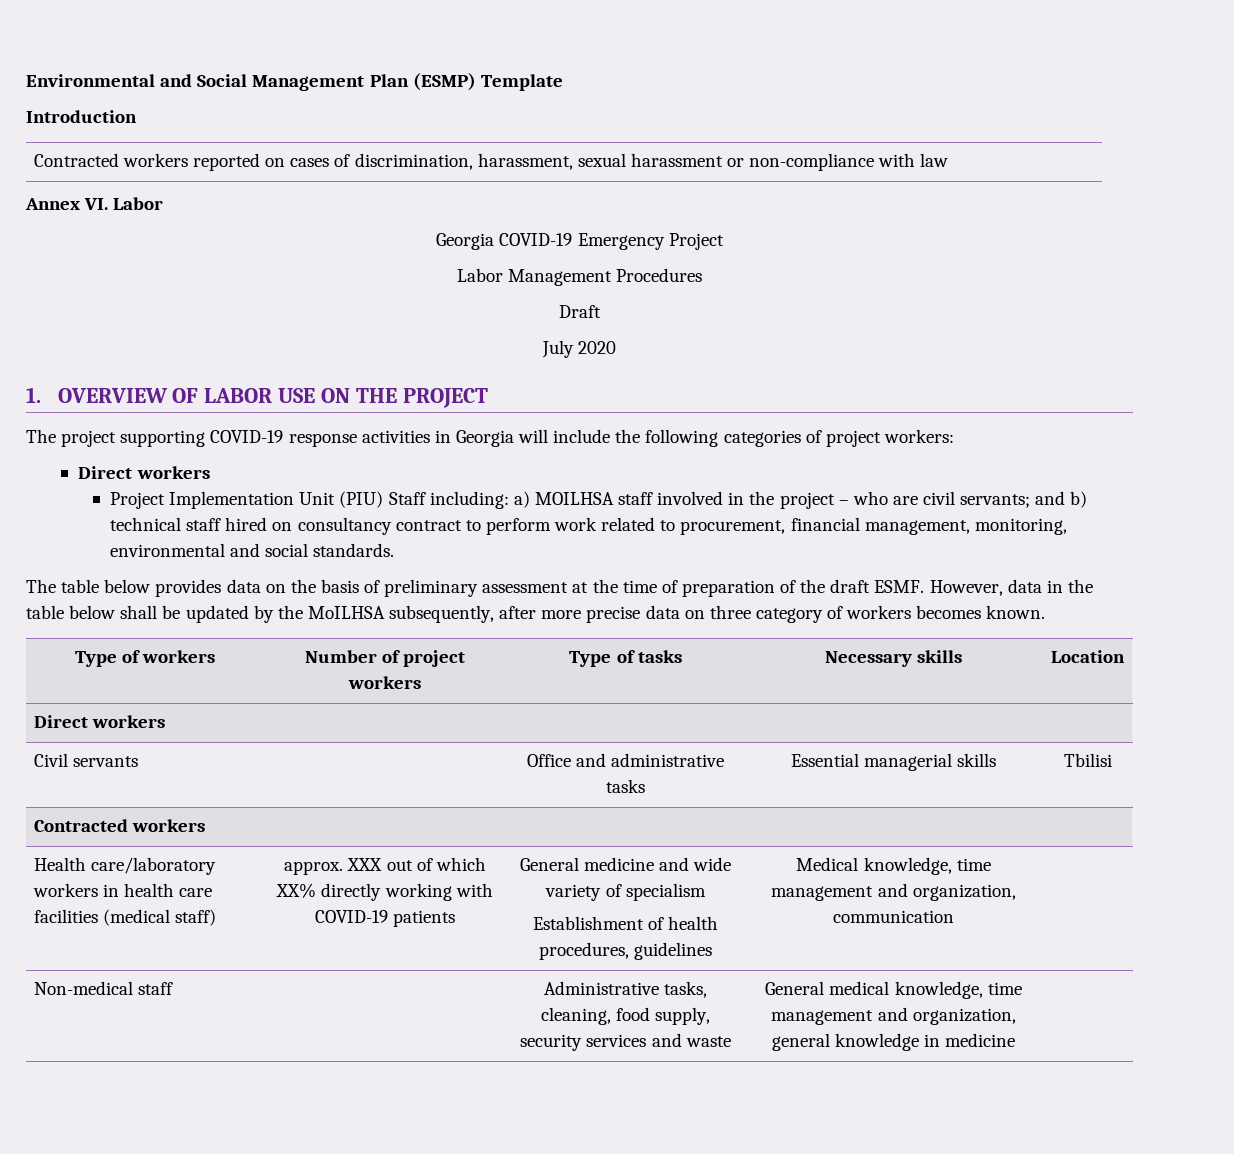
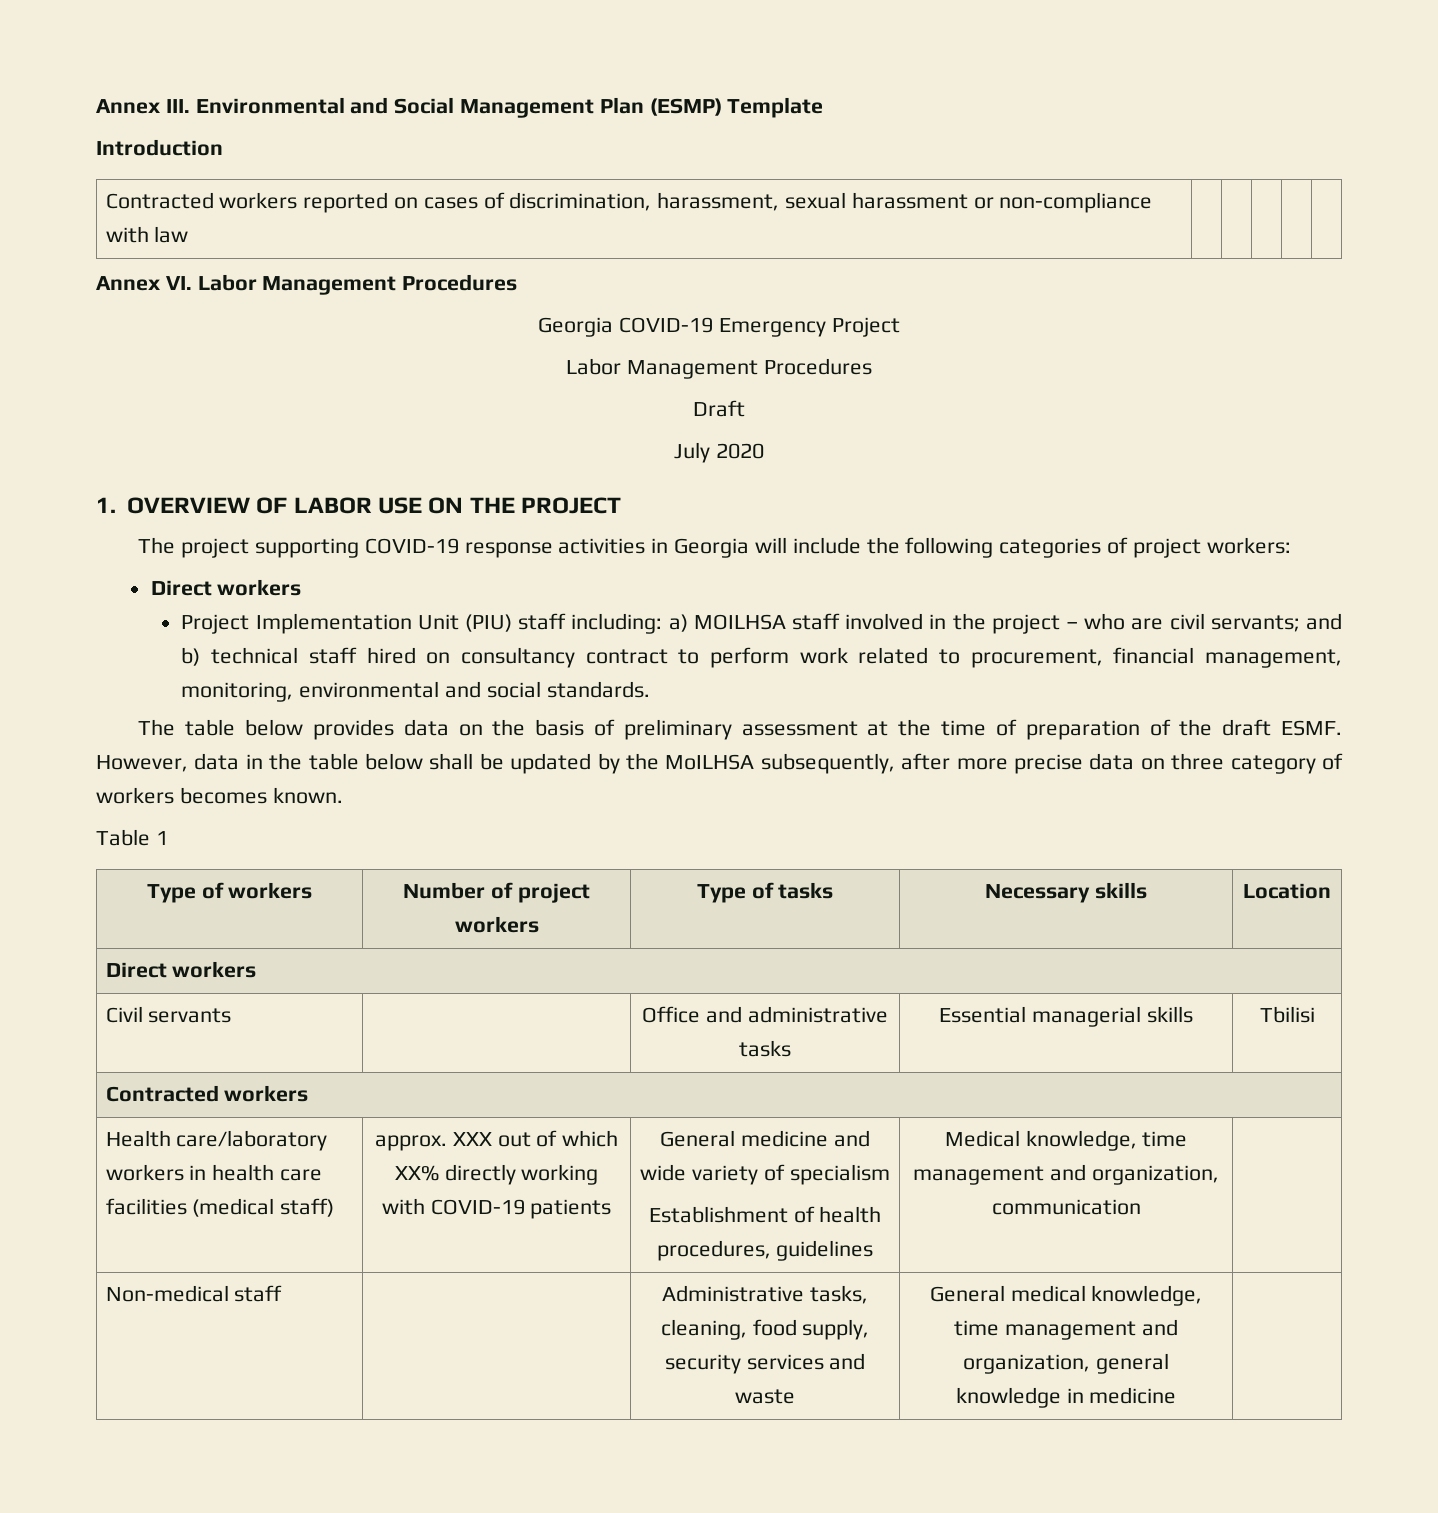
- Environmental and Social Management Plan (ESMP) Template
+ Annex III. Environmental and Social Management Plan (ESMP) Template
- Annex VI. Labor
+ Annex VI. Labor Management Procedures
- Project Implementation Unit (PIU) Staff including: a) MOILHSA staff involved in the project – who are civil servants; and b) technical staff hired on consultancy contract to perform work related to procurement, financial management, monitoring, environmental and social standards.
+ Project Implementation Unit (PIU) staff including: a) MOILHSA staff involved in the project – who are civil servants; and b) technical staff hired on consultancy contract to perform work related to procurement, financial management, monitoring, environmental and social standards.
+ Table 1

